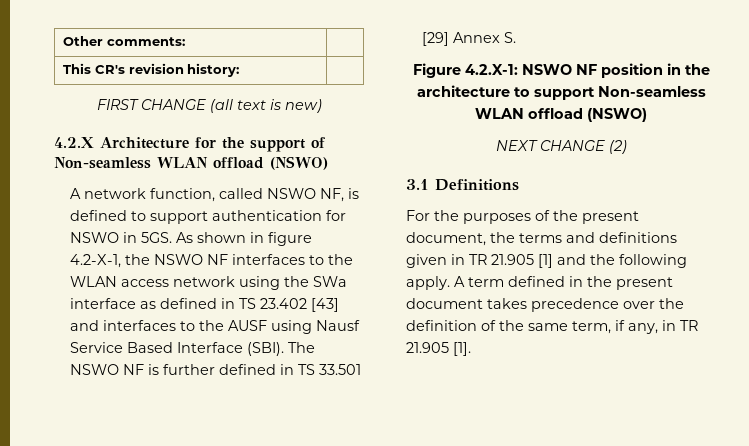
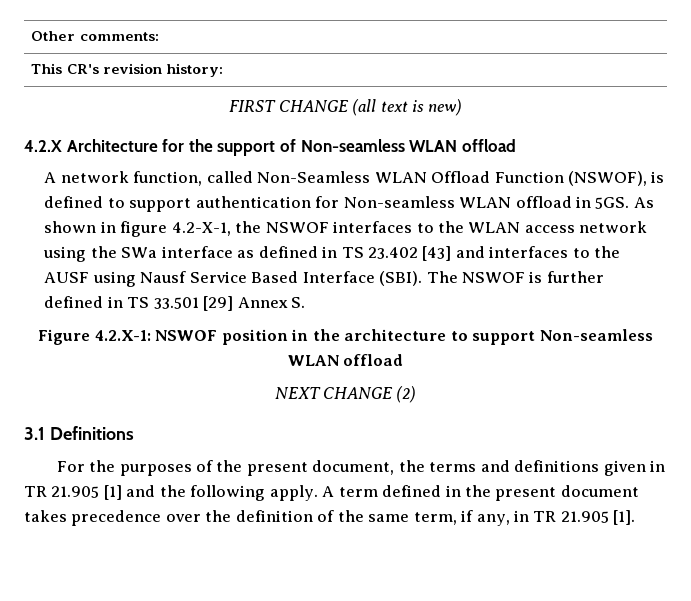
- 4.2.X Architecture for the support of Non-seamless WLAN offload (NSWO)
+ 4.2.X Architecture for the support of Non-seamless WLAN offload
- A network function, called NSWO NF, is defined to support authentication for NSWO in 5GS.
+ A network function, called Non-Seamless WLAN Offload Function (NSWOF), is defined to support authentication for Non-seamless WLAN offload in 5GS.
- As shown in figure 4.2-X-1, the NSWO NF interfaces to the WLAN access network using the SWa interface as defined in TS 23.402 [43] and interfaces to the AUSF using Nausf Service Based Interface (SBI).
+ As shown in figure 4.2-X-1, the NSWOF interfaces to the WLAN access network using the SWa interface as defined in TS 23.402 [43] and interfaces to the AUSF using Nausf Service Based Interface (SBI).
- The NSWO NF is further defined in TS 33.501 [29] Annex S.
+ The NSWOF is further defined in TS 33.501 [29] Annex S.
- Figure 4.2.X-1: NSWO NF position in the architecture to support Non-seamless WLAN offload (NSWO)
+ Figure 4.2.X-1: NSWOF position in the architecture to support Non-seamless WLAN offload

